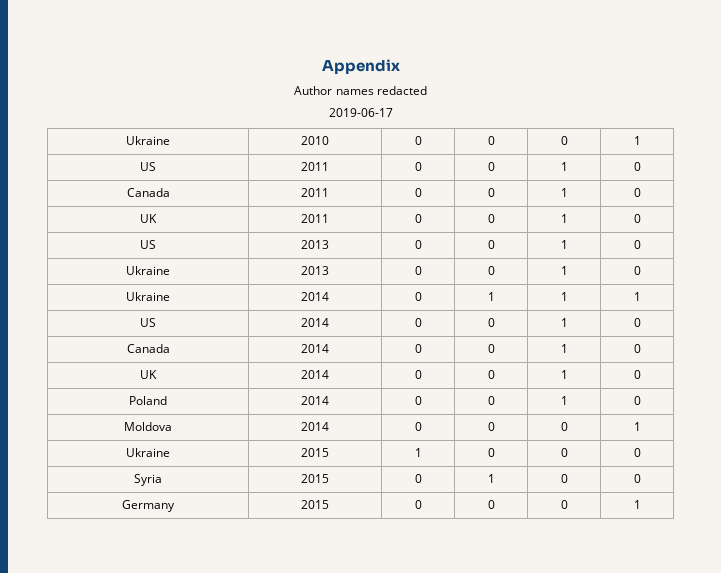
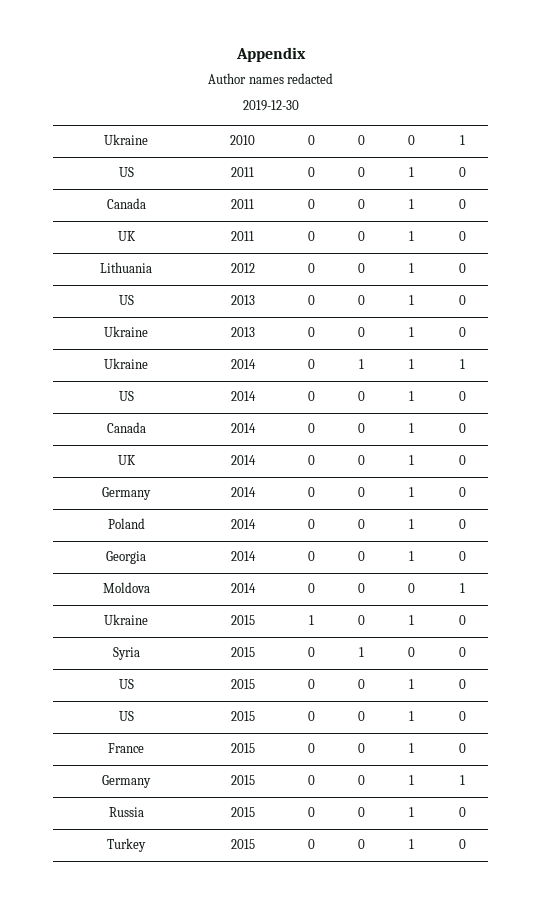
- 2019-06-17
+ 2019-12-30
+ Lithuania | 2012 | 0 | 0 | 1 | 0
+ Germany | 2014 | 0 | 0 | 1 | 0
+ Georgia | 2014 | 0 | 0 | 1 | 0
- Ukraine | 2015 | 1 | 0 | 0 | 0
+ Ukraine | 2015 | 1 | 0 | 1 | 0
  Syria | 2015 | 0 | 1 | 0 | 0
- Germany | 2015 | 0 | 0 | 0 | 1
+ US | 2015 | 0 | 0 | 1 | 0
+ US | 2015 | 0 | 0 | 1 | 0
+ France | 2015 | 0 | 0 | 1 | 0
+ Germany | 2015 | 0 | 0 | 1 | 1
+ Russia | 2015 | 0 | 0 | 1 | 0
+ Turkey | 2015 | 0 | 0 | 1 | 0

